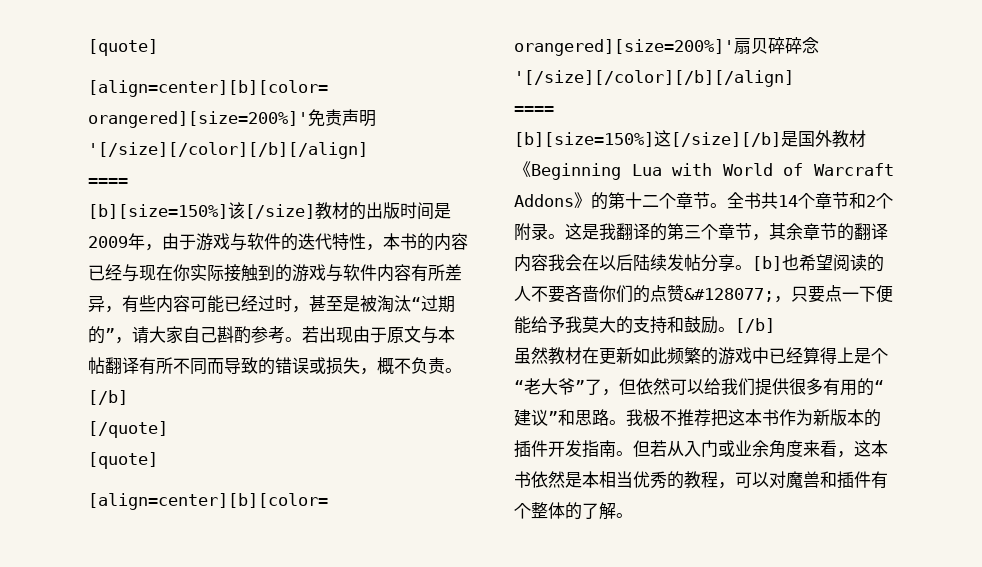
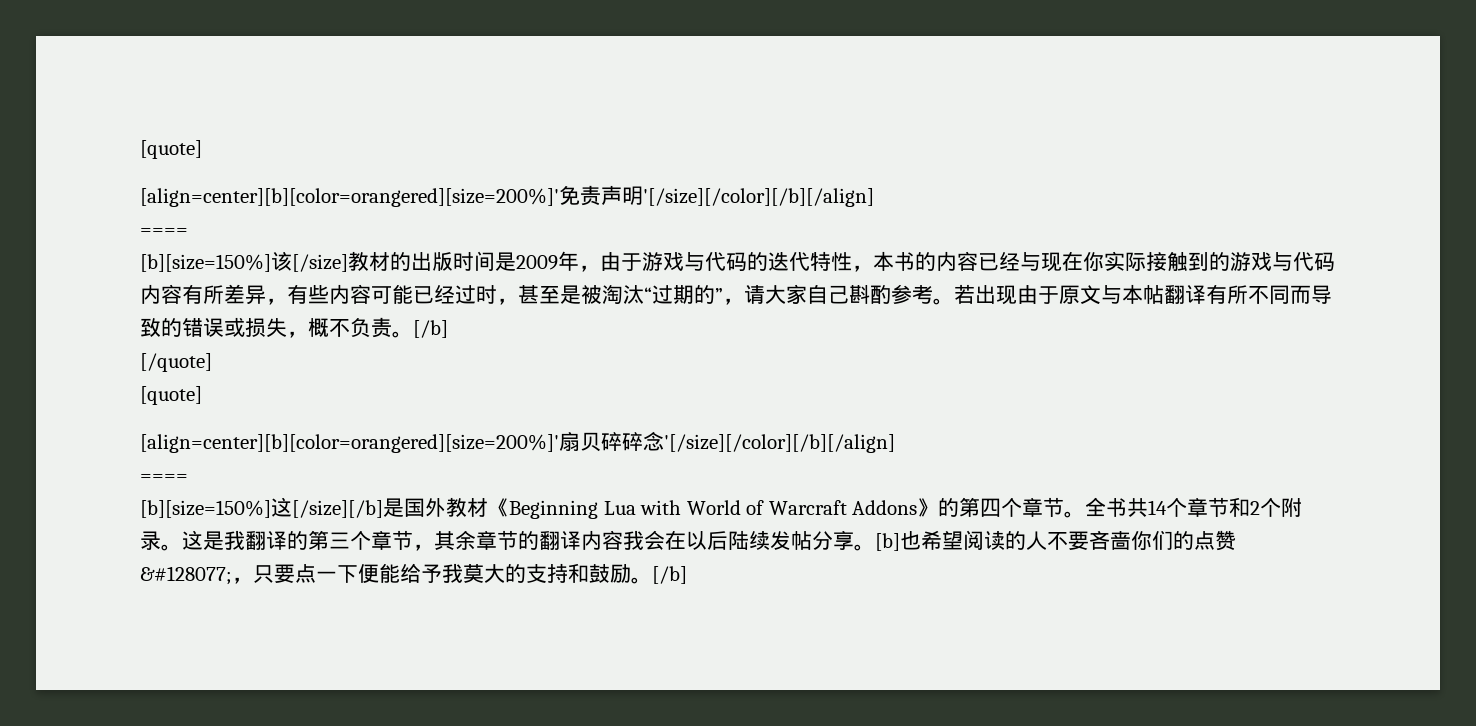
- [b][size=150%]该[/size]教材的出版时间是2009年，由于游戏与软件的迭代特性，本书的内容已经与现在你实际接触到的游戏与软件内容有所差异，有些内容可能已经过时，甚至是被淘汰“过期的”，请大家自己斟酌参考。
+ [b][size=150%]该[/size]教材的出版时间是2009年，由于游戏与代码的迭代特性，本书的内容已经与现在你实际接触到的游戏与代码内容有所差异，有些内容可能已经过时，甚至是被淘汰“过期的”，请大家自己斟酌参考。
- [b][size=150%]这[/size][/b]是国外教材《Beginning Lua with World of Warcraft Addons》的第十二个章节。
+ [b][size=150%]这[/size][/b]是国外教材《Beginning Lua with World of Warcraft Addons》的第四个章节。
- 虽然教材在更新如此频繁的游戏中已经算得上是个“老大爷”了，但依然可以给我们提供很多有用的“建议”和思路。我极不推荐把这本书作为新版本的插件开发指南。但若从入门或业余角度来看，这本书依然是本相当优秀的教程，可以对魔兽和插件有个整体的了解。

